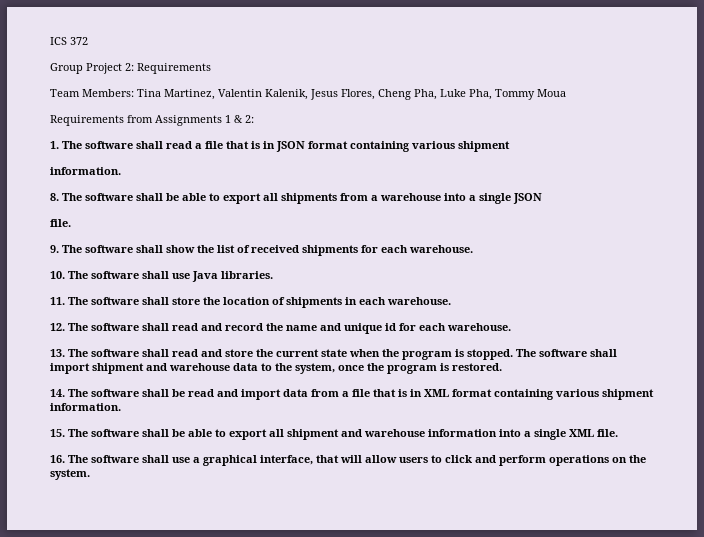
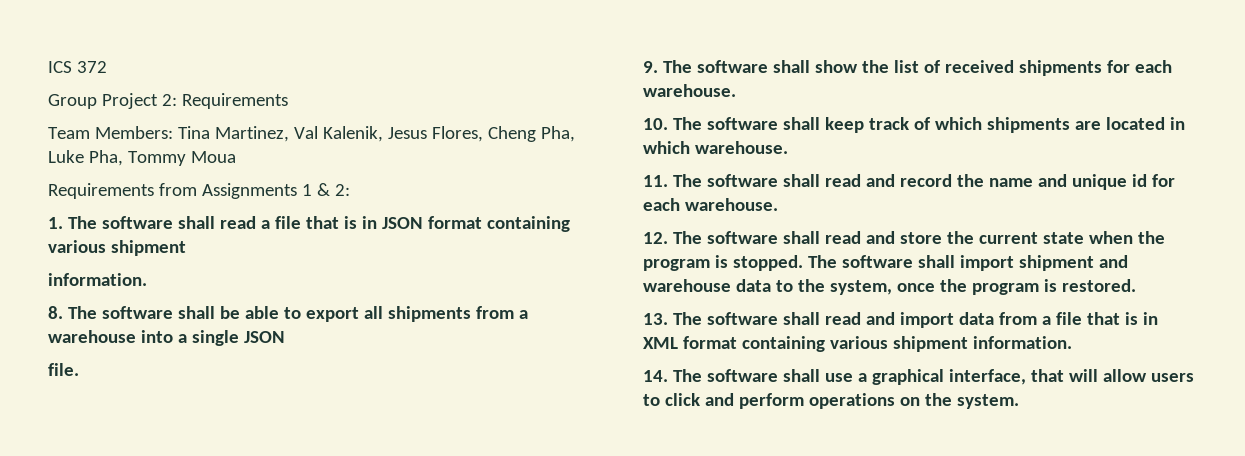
- Team Members: Tina Martinez, Valentin Kalenik, Jesus Flores, Cheng Pha, Luke Pha, Tommy Moua
+ Team Members: Tina Martinez, Val Kalenik, Jesus Flores, Cheng Pha, Luke Pha, Tommy Moua
- 10. The software shall use Java libraries.
- 11. The software shall store the location of shipments in each warehouse.
- 12. The software shall read and record the name and unique id for each warehouse.
+ 10. The software shall keep track of which shipments are located in which warehouse.
+ 11. The software shall read and record the name and unique id for each warehouse.
- 13. The software shall read and store the current state when the program is stopped.
+ 12. The software shall read and store the current state when the program is stopped.
- 14. The software shall be read and import data from a file that is in XML format containing various shipment information.
+ 13. The software shall read and import data from a file that is in XML format containing various shipment information.
- 15. The software shall be able to export all shipment and warehouse information into a single XML file.
- 16. The software shall use a graphical interface, that will allow users to click and perform operations on the system.
+ 14. The software shall use a graphical interface, that will allow users to click and perform operations on the system.

